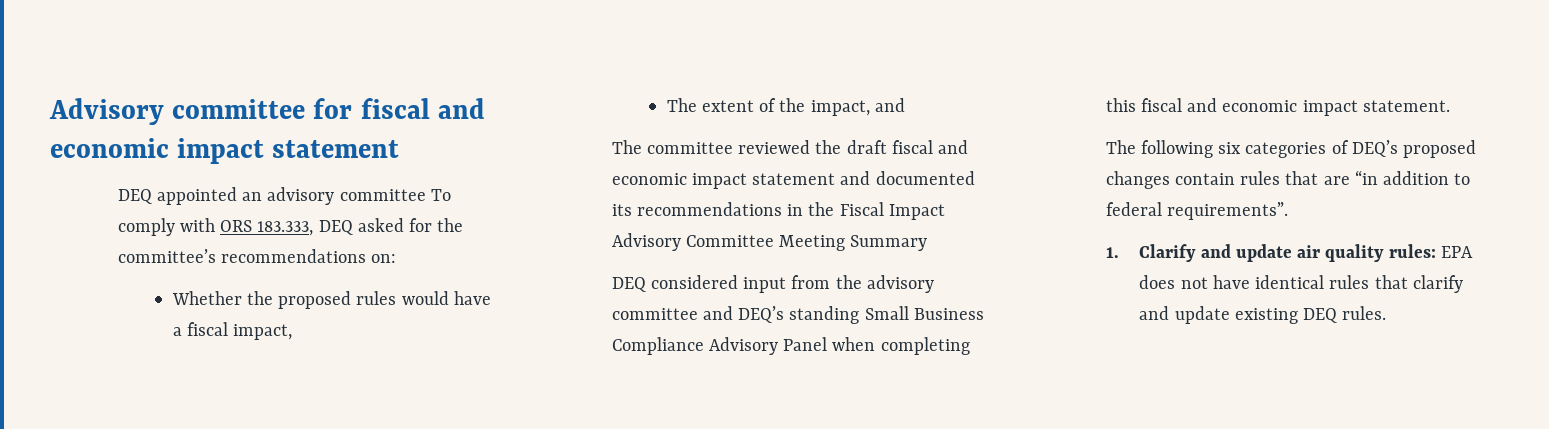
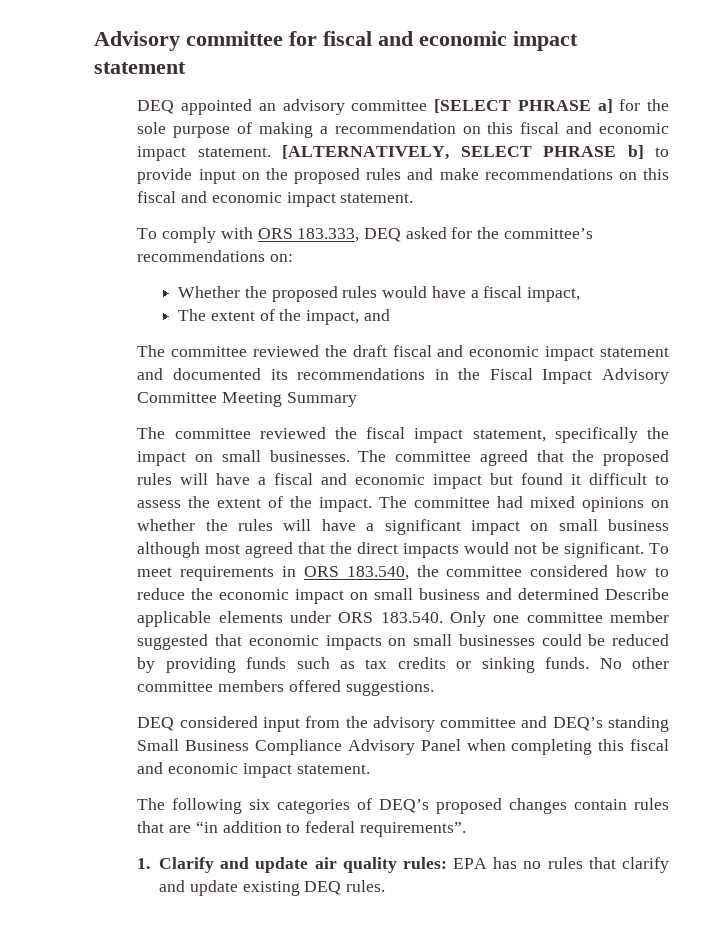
- DEQ appointed an advisory committee To comply with ORS 183.333, DEQ asked for the committee’s recommendations on:
+ DEQ appointed an advisory committee [SELECT PHRASE a] for the sole purpose of making a recommendation on this fiscal and economic impact statement. [ALTERNATIVELY, SELECT PHRASE b] to provide input on the proposed rules and make recommendations on this fiscal and economic impact statement.
+ To comply with ORS 183.333, DEQ asked for the committee’s recommendations on:
+ The committee reviewed the fiscal impact statement, specifically the impact on small businesses. The committee agreed that the proposed rules will have a fiscal and economic impact but found it difficult to assess the extent of the impact. The committee had mixed opinions on whether the rules will have a significant impact on small business although most agreed that the direct impacts would not be significant. To meet requirements in ORS 183.540, the committee considered how to reduce the economic impact on small business and determined Describe applicable elements under ORS 183.540. Only one committee member suggested that economic impacts on small businesses could be reduced by providing funds such as tax credits or sinking funds. No other committee members offered suggestions.
- 1. Clarify and update air quality rules: EPA does not have identical rules that clarify and update existing DEQ rules.
+ 1. Clarify and update air quality rules: EPA has no rules that clarify and update existing DEQ rules.

